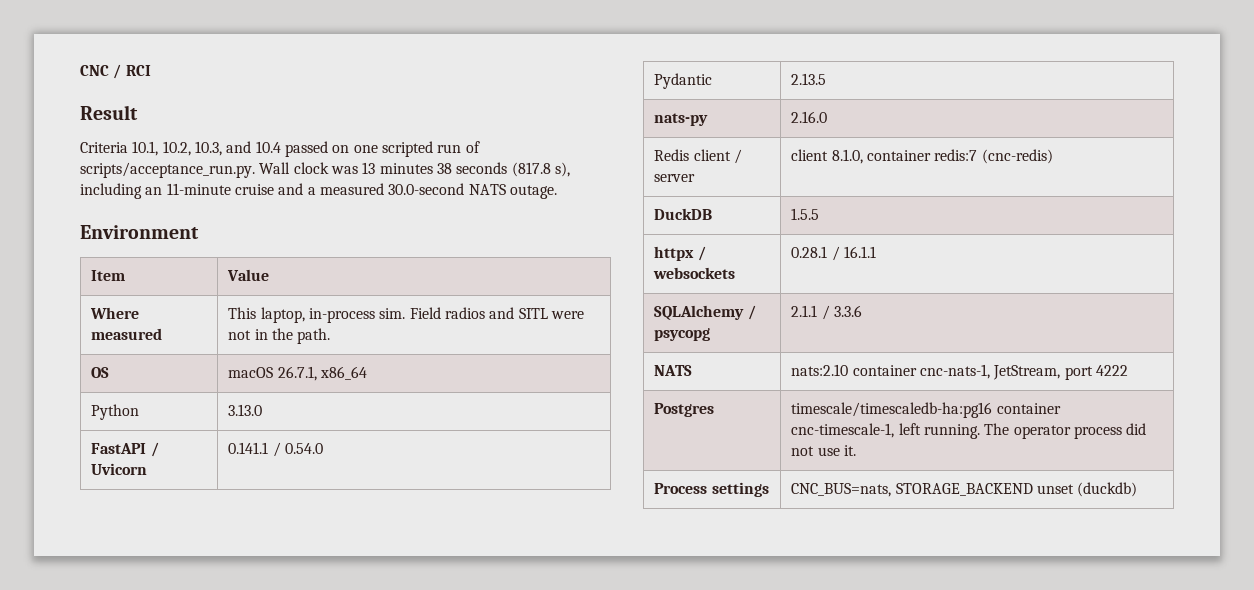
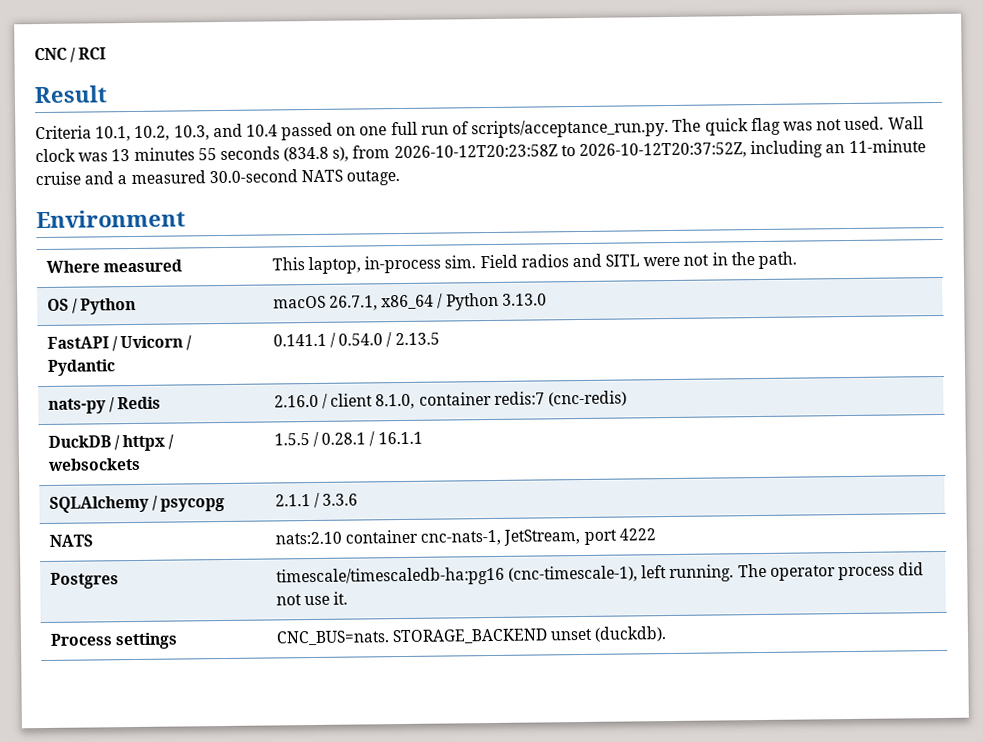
- Criteria 10.1, 10.2, 10.3, and 10.4 passed on one scripted run of scripts/acceptance_run.py. Wall clock was 13 minutes 38 seconds (817.8 s), including an 11-minute cruise and a measured 30.0-second NATS outage.
+ Criteria 10.1, 10.2, 10.3, and 10.4 passed on one full run of scripts/acceptance_run.py. The quick flag was not used. Wall clock was 13 minutes 55 seconds (834.8 s), from 2026-10-12T20:23:58Z to 2026-10-12T20:37:52Z, including an 11-minute cruise and a measured 30.0-second NATS outage.
- Item | Value
- OS | macOS 26.7.1, x86_64
- Python | 3.13.0
+ OS / Python | macOS 26.7.1, x86_64 / Python 3.13.0
- FastAPI / Uvicorn | 0.141.1 / 0.54.0
- Pydantic | 2.13.5
+ FastAPI / Uvicorn / Pydantic | 0.141.1 / 0.54.0 / 2.13.5
- nats-py | 2.16.0
- Redis client / server | client 8.1.0, container redis:7 (cnc-redis)
+ nats-py / Redis | 2.16.0 / client 8.1.0, container redis:7 (cnc-redis)
- DuckDB | 1.5.5
- httpx / websockets | 0.28.1 / 16.1.1
+ DuckDB / httpx / websockets | 1.5.5 / 0.28.1 / 16.1.1
- Postgres | timescale/timescaledb-ha:pg16 container cnc-timescale-1, left running. The operator process did not use it.
+ Postgres | timescale/timescaledb-ha:pg16 (cnc-timescale-1), left running. The operator process did not use it.
- Process settings | CNC_BUS=nats, STORAGE_BACKEND unset (duckdb)
+ Process settings | CNC_BUS=nats. STORAGE_BACKEND unset (duckdb).

